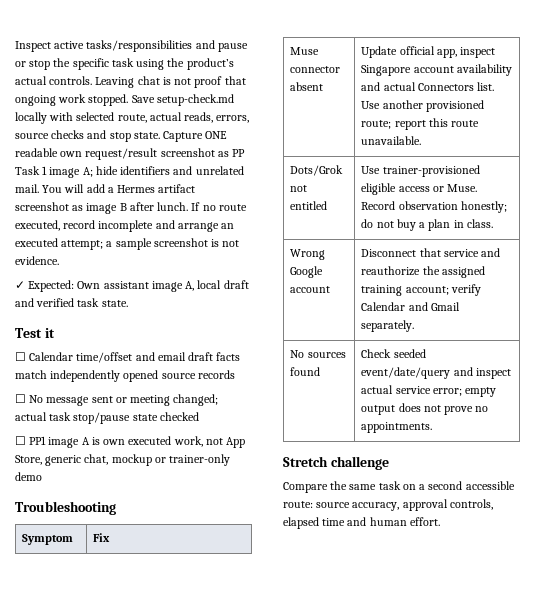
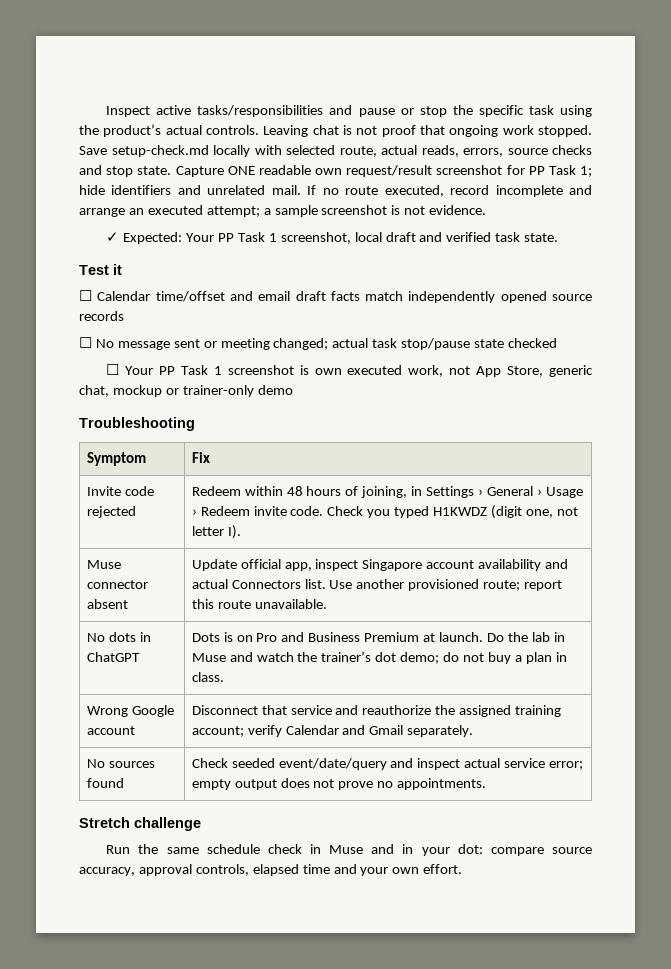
- Capture ONE readable own request/result screenshot as PP Task 1 image A; hide identifiers and unrelated mail.
+ Capture ONE readable own request/result screenshot for PP Task 1; hide identifiers and unrelated mail.
- You will add a Hermes artifact screenshot as image B after lunch.
- ✓ Expected: Own assistant image A, local draft and verified task state.
+ ✓ Expected: Your PP Task 1 screenshot, local draft and verified task state.
- ☐ PP1 image A is own executed work, not App Store, generic chat, mockup or trainer-only demo
+ ☐ Your PP Task 1 screenshot is own executed work, not App Store, generic chat, mockup or trainer-only demo
+ Invite code rejected | Redeem within 48 hours of joining, in Settings › General › Usage › Redeem invite code. Check you typed H1KWDZ (digit one, not letter I).
- Dots/Grok not entitled | Use trainer-provisioned eligible access or Muse. Record observation honestly; do not buy a plan in class.
+ No dots in ChatGPT | Dots is on Pro and Business Premium at launch. Do the lab in Muse and watch the trainer’s dot demo; do not buy a plan in class.
- Compare the same task on a second accessible route: source accuracy, approval controls, elapsed time and human effort.
+ Run the same schedule check in Muse and in your dot: compare source accuracy, approval controls, elapsed time and your own effort.

